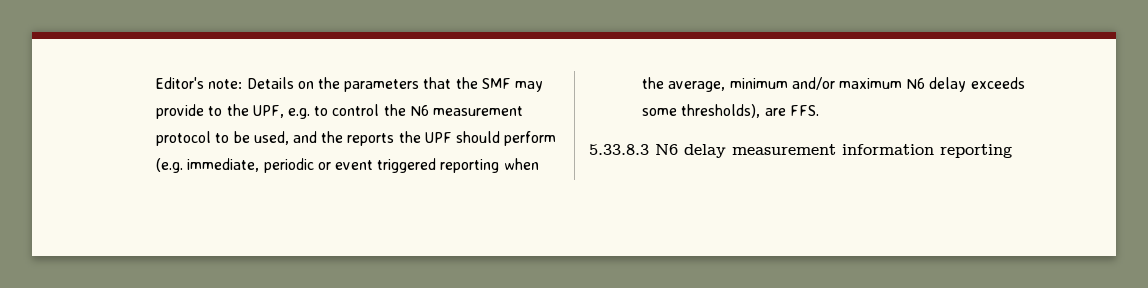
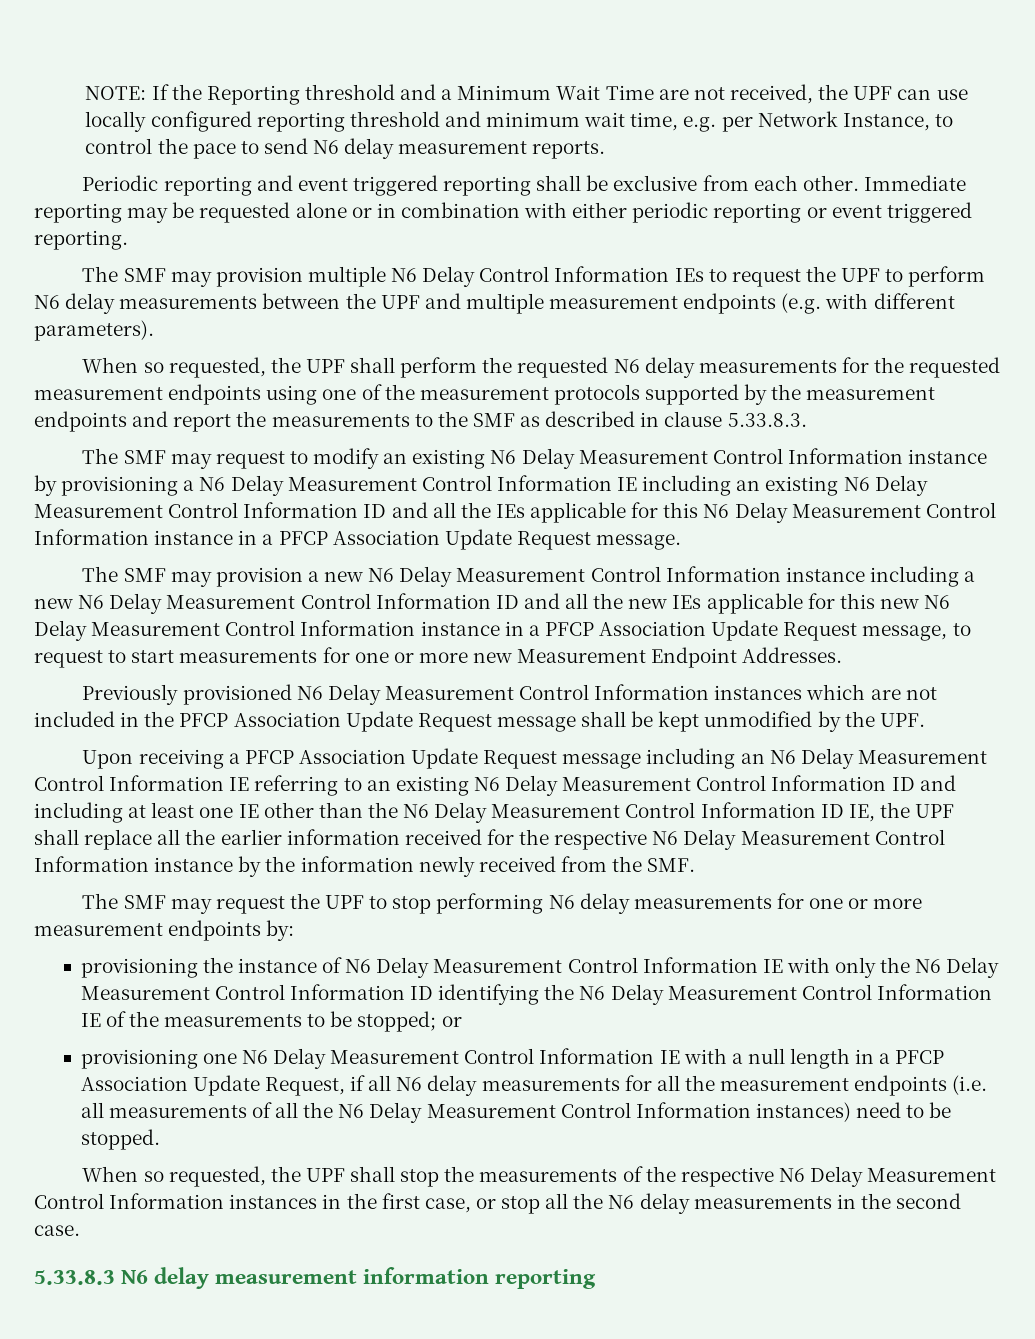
- Editor's note: Details on the parameters that the SMF may provide to the UPF, e.g. to control the N6 measurement protocol to be used, and the reports the UPF should perform (e.g. immediate, periodic or event triggered reporting when the average, minimum and/or maximum N6 delay exceeds some thresholds), are FFS.
+ NOTE: If the Reporting threshold and a Minimum Wait Time are not received, the UPF can use locally configured reporting threshold and minimum wait time, e.g. per Network Instance, to control the pace to send N6 delay measurement reports.
+ Periodic reporting and event triggered reporting shall be exclusive from each other. Immediate reporting may be requested alone or in combination with either periodic reporting or event triggered reporting.
+ The SMF may provision multiple N6 Delay Control Information IEs to request the UPF to perform N6 delay measurements between the UPF and multiple measurement endpoints (e.g. with different parameters).
+ When so requested, the UPF shall perform the requested N6 delay measurements for the requested measurement endpoints using one of the measurement protocols supported by the measurement endpoints and report the measurements to the SMF as described in clause 5.33.8.3.
+ The SMF may request to modify an existing N6 Delay Measurement Control Information instance by provisioning a N6 Delay Measurement Control Information IE including an existing N6 Delay Measurement Control Information ID and all the IEs applicable for this N6 Delay Measurement Control Information instance in a PFCP Association Update Request message.
+ The SMF may provision a new N6 Delay Measurement Control Information instance including a new N6 Delay Measurement Control Information ID and all the new IEs applicable for this new N6 Delay Measurement Control Information instance in a PFCP Association Update Request message, to request to start measurements for one or more new Measurement Endpoint Addresses.
+ Previously provisioned N6 Delay Measurement Control Information instances which are not included in the PFCP Association Update Request message shall be kept unmodified by the UPF.
+ Upon receiving a PFCP Association Update Request message including an N6 Delay Measurement Control Information IE referring to an existing N6 Delay Measurement Control Information ID and including at least one IE other than the N6 Delay Measurement Control Information ID IE, the UPF shall replace all the earlier information received for the respective N6 Delay Measurement Control Information instance by the information newly received from the SMF.
+ The SMF may request the UPF to stop performing N6 delay measurements for one or more measurement endpoints by:
+ provisioning the instance of N6 Delay Measurement Control Information IE with only the N6 Delay Measurement Control Information ID identifying the N6 Delay Measurement Control Information IE of the measurements to be stopped; or
+ provisioning one N6 Delay Measurement Control Information IE with a null length in a PFCP Association Update Request, if all N6 delay measurements for all the measurement endpoints (i.e. all measurements of all the N6 Delay Measurement Control Information instances) need to be stopped.
+ When so requested, the UPF shall stop the measurements of the respective N6 Delay Measurement Control Information instances in the first case, or stop all the N6 delay measurements in the second case.

